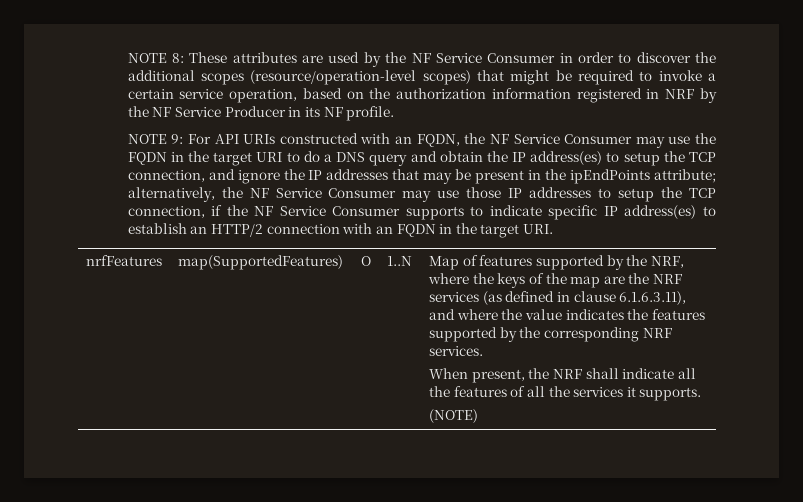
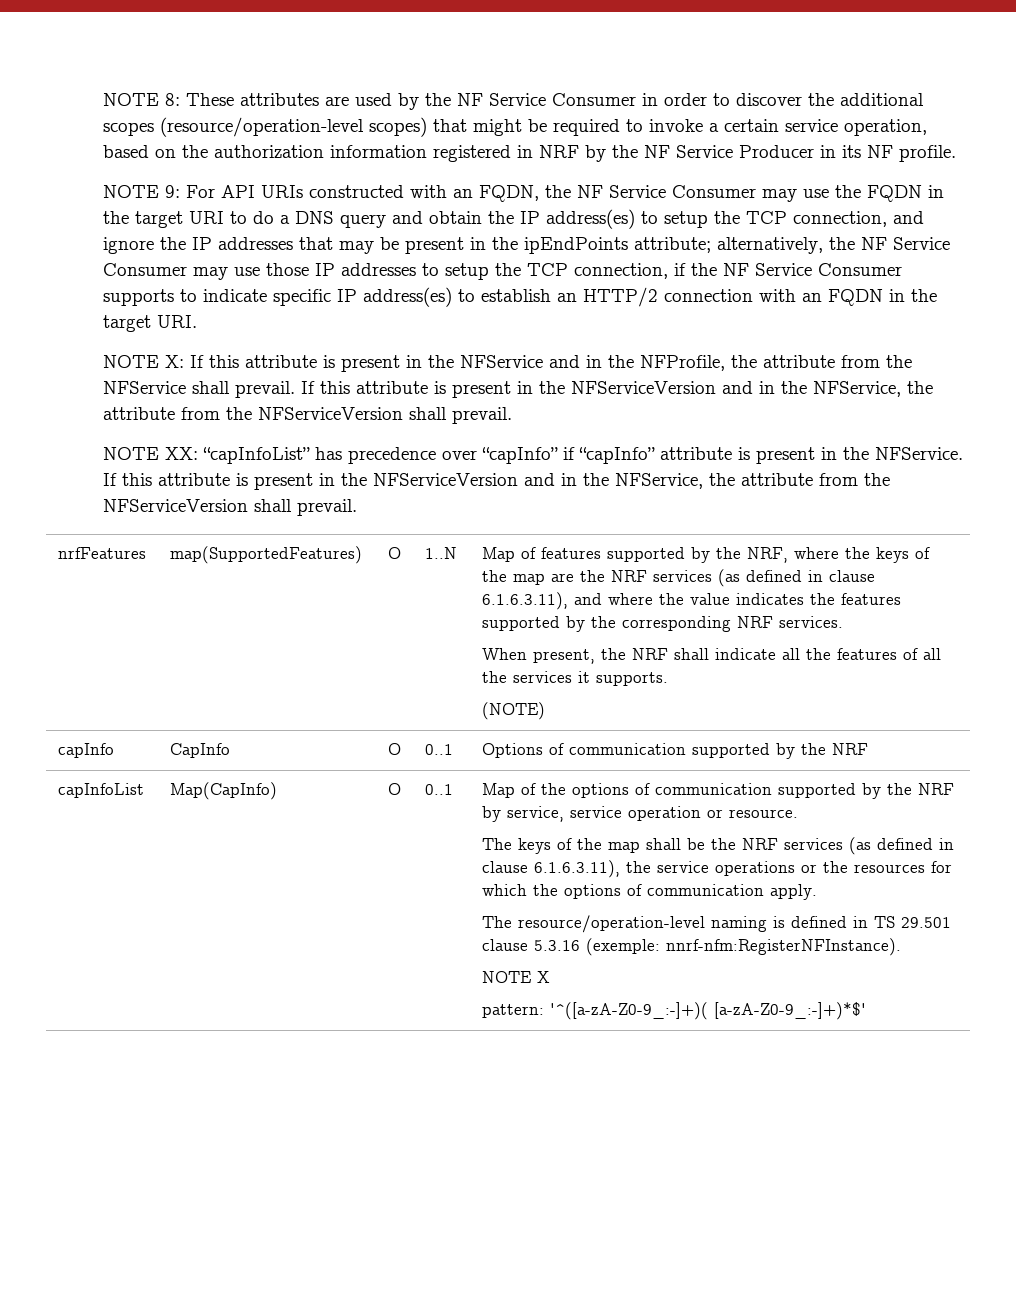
+ NOTE X: If this attribute is present in the NFService and in the NFProfile, the attribute from the NFService shall prevail. If this attribute is present in the NFServiceVersion and in the NFService, the attribute from the NFServiceVersion shall prevail.
+ NOTE XX: “capInfoList” has precedence over “capInfo” if “capInfo” attribute is present in the NFService. If this attribute is present in the NFServiceVersion and in the NFService, the attribute from the NFServiceVersion shall prevail.
+ capInfo | CapInfo | O | 0..1 | Options of communication supported by the NRF
+ capInfoList | Map(CapInfo) | O | 0..1 | Map of the options of communication supported by the NRF by service, service operation or resource.
+ The keys of the map shall be the NRF services (as defined in clause 6.1.6.3.11), the service operations or the resources for which the options of communication apply.
+ The resource/operation-level naming is defined in TS 29.501 clause 5.3.16 (exemple: nnrf-nfm:RegisterNFInstance).
+ NOTE X
+ pattern: '^([a-zA-Z0-9_:-]+)( [a-zA-Z0-9_:-]+)*$'

